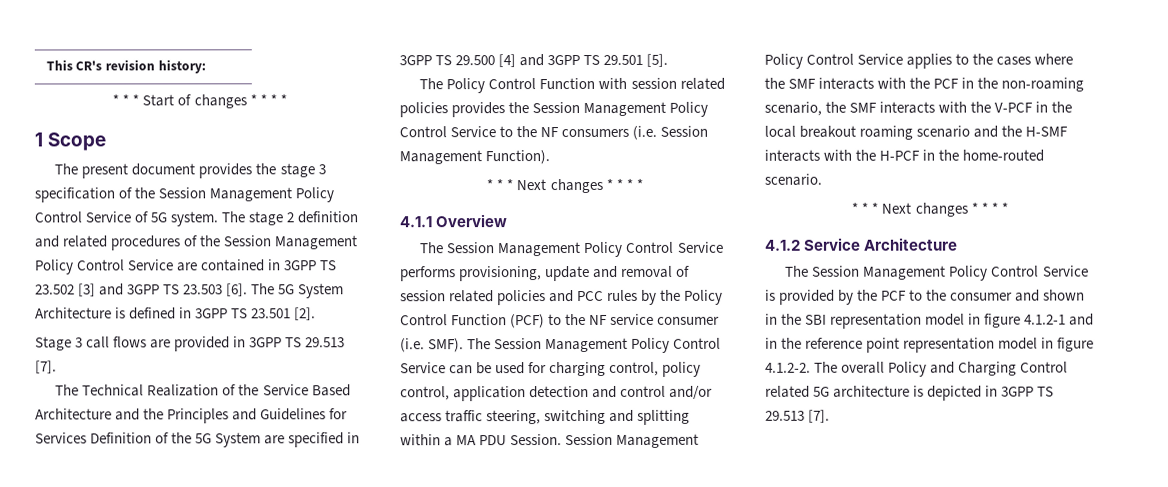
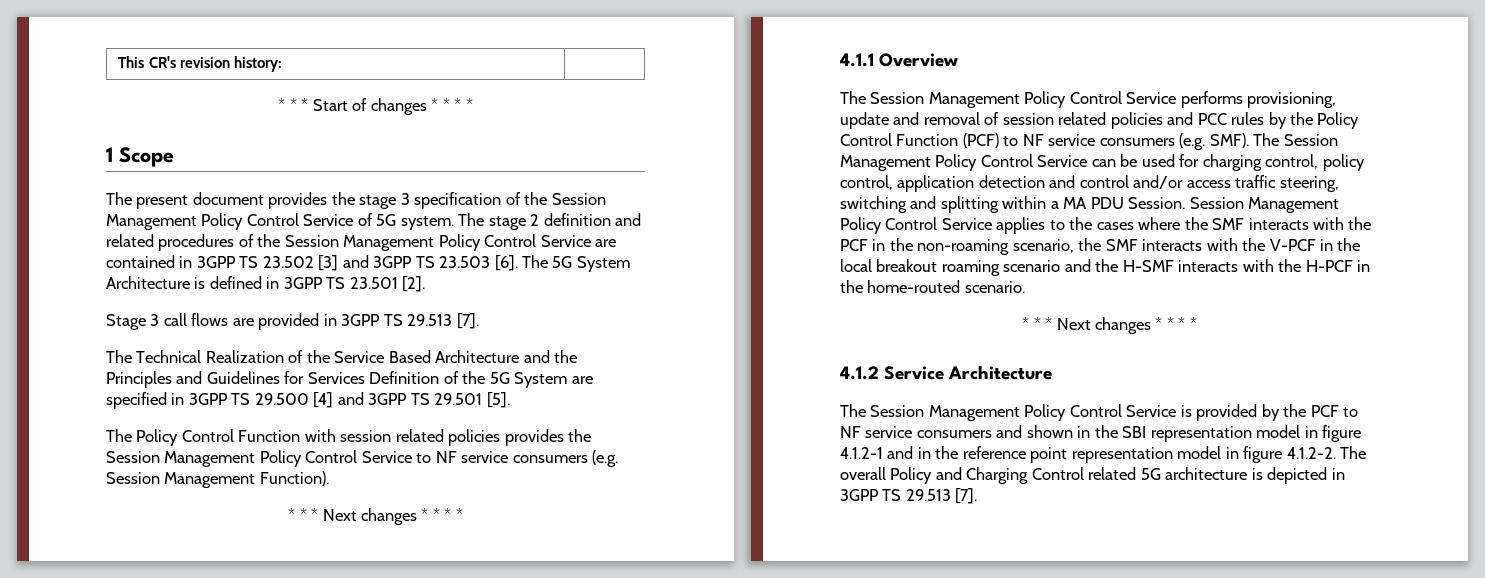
- The Policy Control Function with session related policies provides the Session Management Policy Control Service to the NF consumers (i.e. Session Management Function).
+ The Policy Control Function with session related policies provides the Session Management Policy Control Service to NF service consumers (e.g. Session Management Function).
- The Session Management Policy Control Service performs provisioning, update and removal of session related policies and PCC rules by the Policy Control Function (PCF) to the NF service consumer (i.e. SMF).
+ The Session Management Policy Control Service performs provisioning, update and removal of session related policies and PCC rules by the Policy Control Function (PCF) to NF service consumers (e.g. SMF).
- The Session Management Policy Control Service is provided by the PCF to the consumer and shown in the SBI representation model in figure 4.1.2-1 and in the reference point representation model in figure 4.1.2-2. The overall Policy and Charging Control related 5G architecture is depicted in 3GPP TS 29.513 [7].
+ The Session Management Policy Control Service is provided by the PCF to NF service consumers and shown in the SBI representation model in figure 4.1.2-1 and in the reference point representation model in figure 4.1.2-2. The overall Policy and Charging Control related 5G architecture is depicted in 3GPP TS 29.513 [7].

